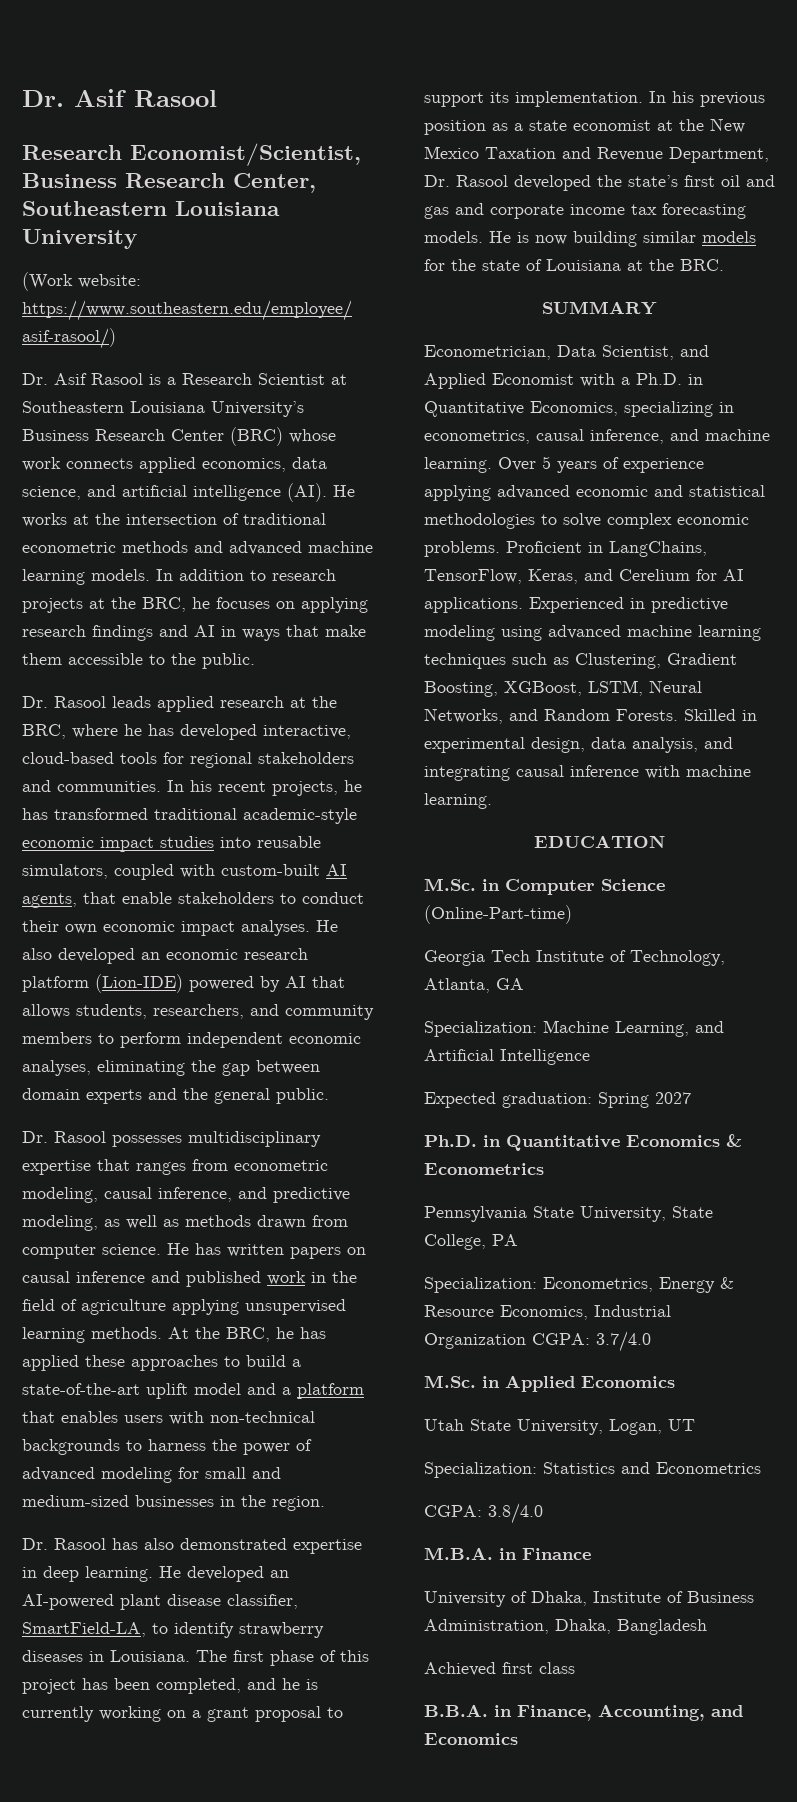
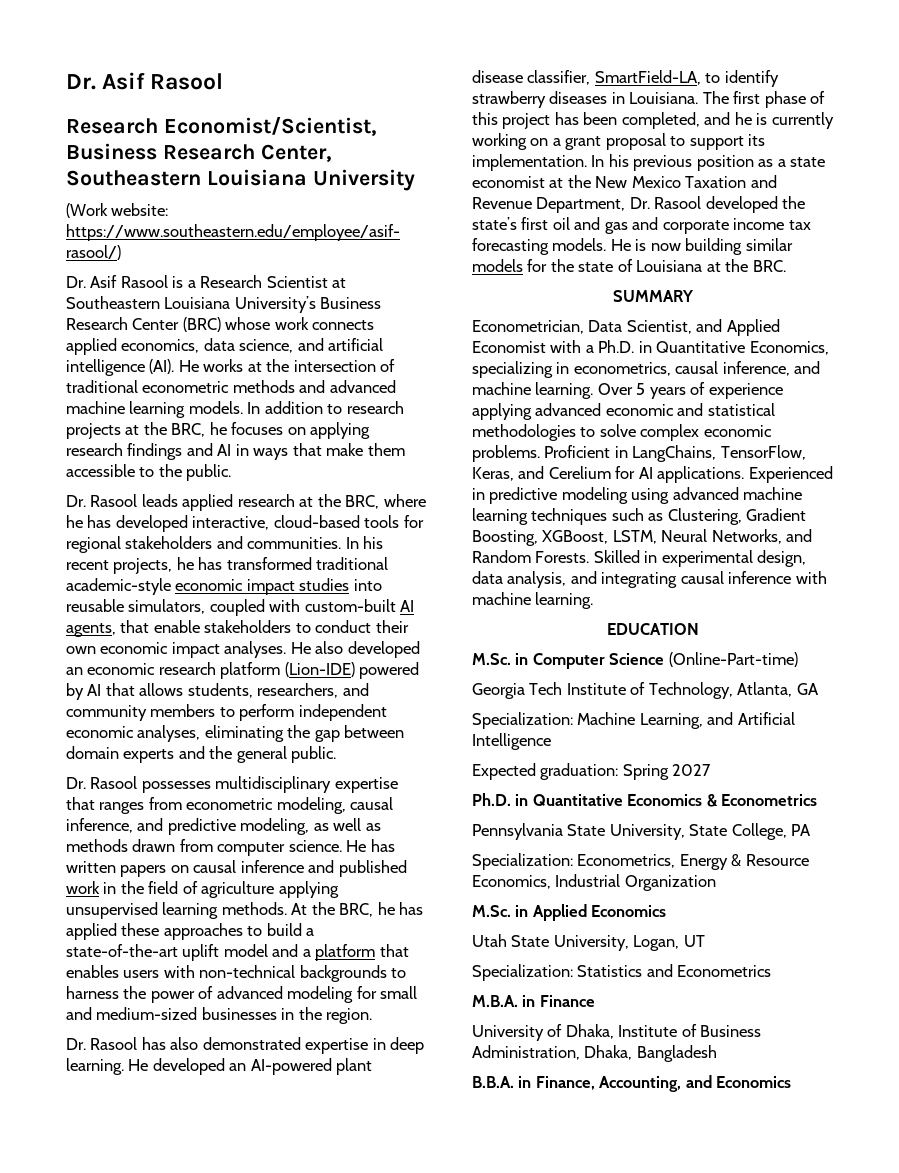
- Specialization: Econometrics, Energy & Resource Economics, Industrial Organization CGPA: 3.7/4.0
+ Specialization: Econometrics, Energy & Resource Economics, Industrial Organization
- CGPA: 3.8/4.0
- Achieved first class

